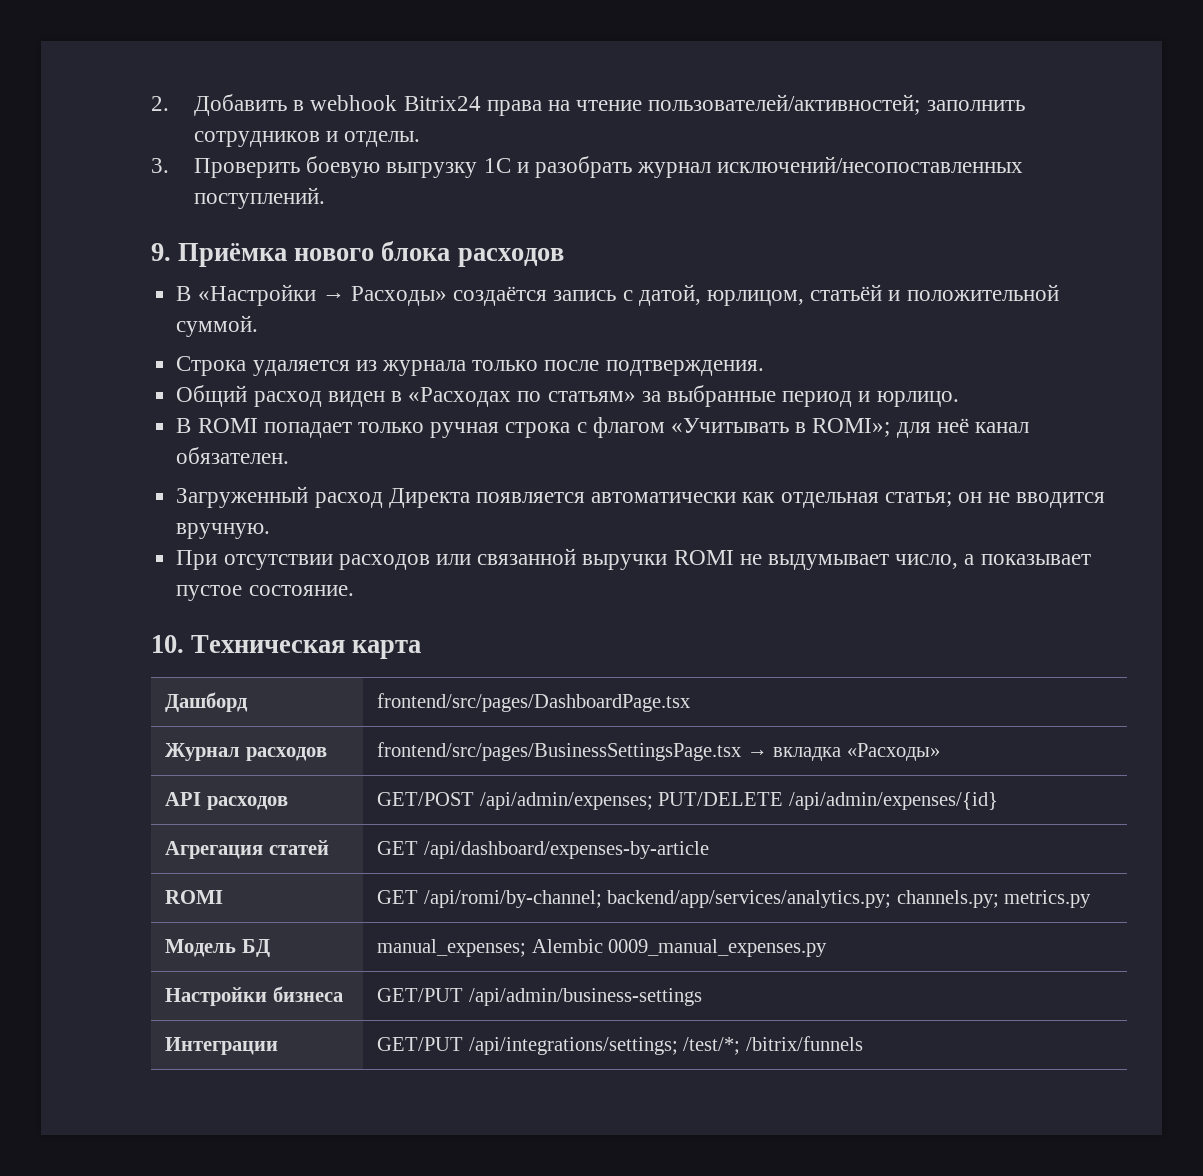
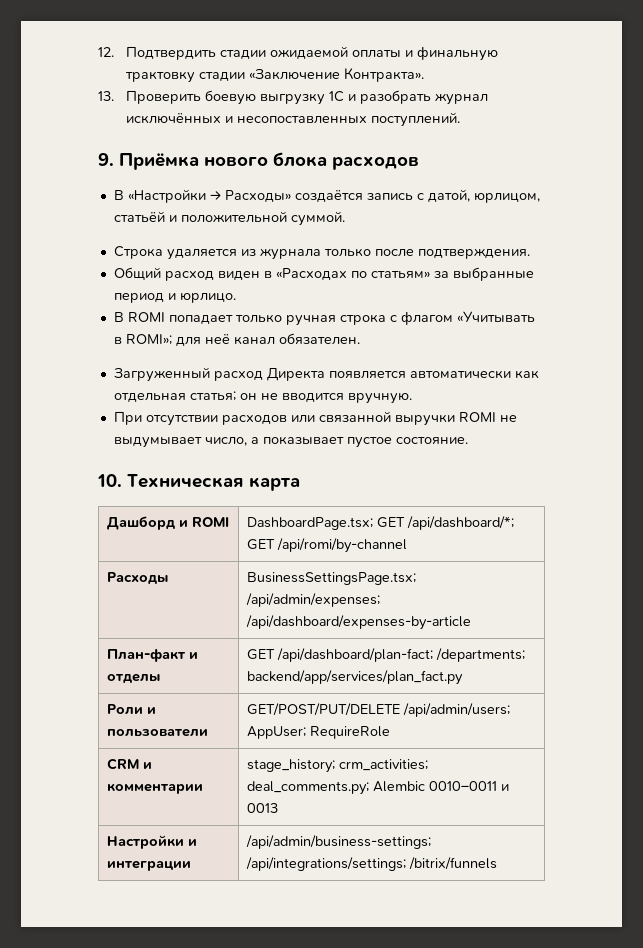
- 2. Добавить в webhook Bitrix24 права на чтение пользователей/активностей; заполнить сотрудников и отделы.
- 3. Проверить боевую выгрузку 1С и разобрать журнал исключений/несопоставленных поступлений.
+ 12. Подтвердить стадии ожидаемой оплаты и финальную трактовку стадии «Заключение Контракта».
+ 13. Проверить боевую выгрузку 1С и разобрать журнал исключённых и несопоставленных поступлений.
- Дашборд | frontend/src/pages/DashboardPage.tsx
- Журнал расходов | frontend/src/pages/BusinessSettingsPage.tsx → вкладка «Расходы»
- API расходов | GET/POST /api/admin/expenses; PUT/DELETE /api/admin/expenses/{id}
- Агрегация статей | GET /api/dashboard/expenses-by-article
- ROMI | GET /api/romi/by-channel; backend/app/services/analytics.py; channels.py; metrics.py
- Модель БД | manual_expenses; Alembic 0009_manual_expenses.py
- Настройки бизнеса | GET/PUT /api/admin/business-settings
- Интеграции | GET/PUT /api/integrations/settings; /test/*; /bitrix/funnels
+ Дашборд и ROMI | DashboardPage.tsx; GET /api/dashboard/*; GET /api/romi/by-channel
+ Расходы | BusinessSettingsPage.tsx; /api/admin/expenses; /api/dashboard/expenses-by-article
+ План-факт и отделы | GET /api/dashboard/plan-fact; /departments; backend/app/services/plan_fact.py
+ Роли и пользователи | GET/POST/PUT/DELETE /api/admin/users; AppUser; RequireRole
+ CRM и комментарии | stage_history; crm_activities; deal_comments.py; Alembic 0010–0011 и 0013
+ Настройки и интеграции | /api/admin/business-settings; /api/integrations/settings; /bitrix/funnels

